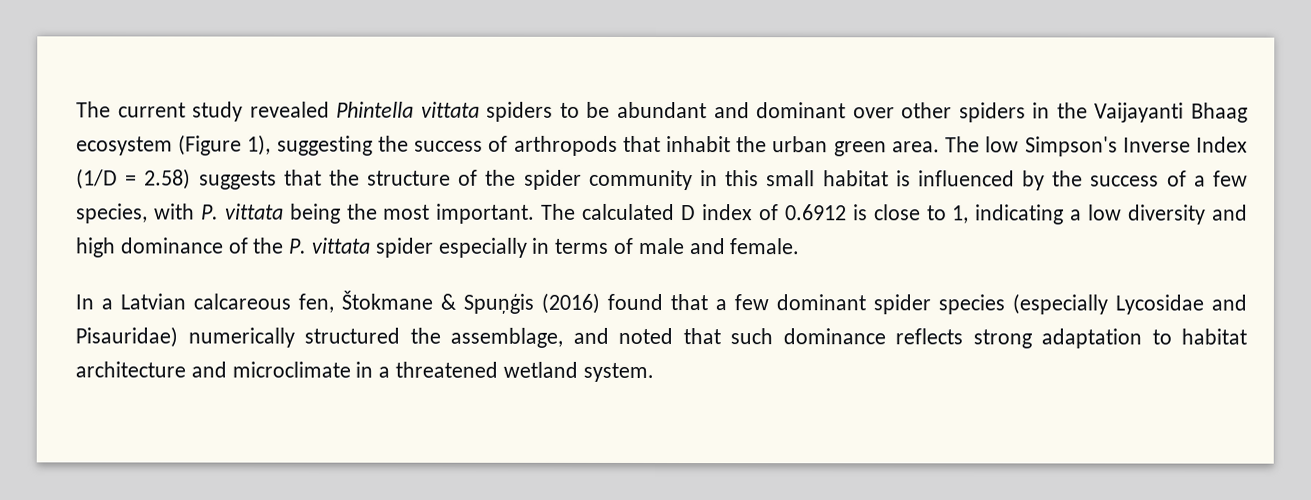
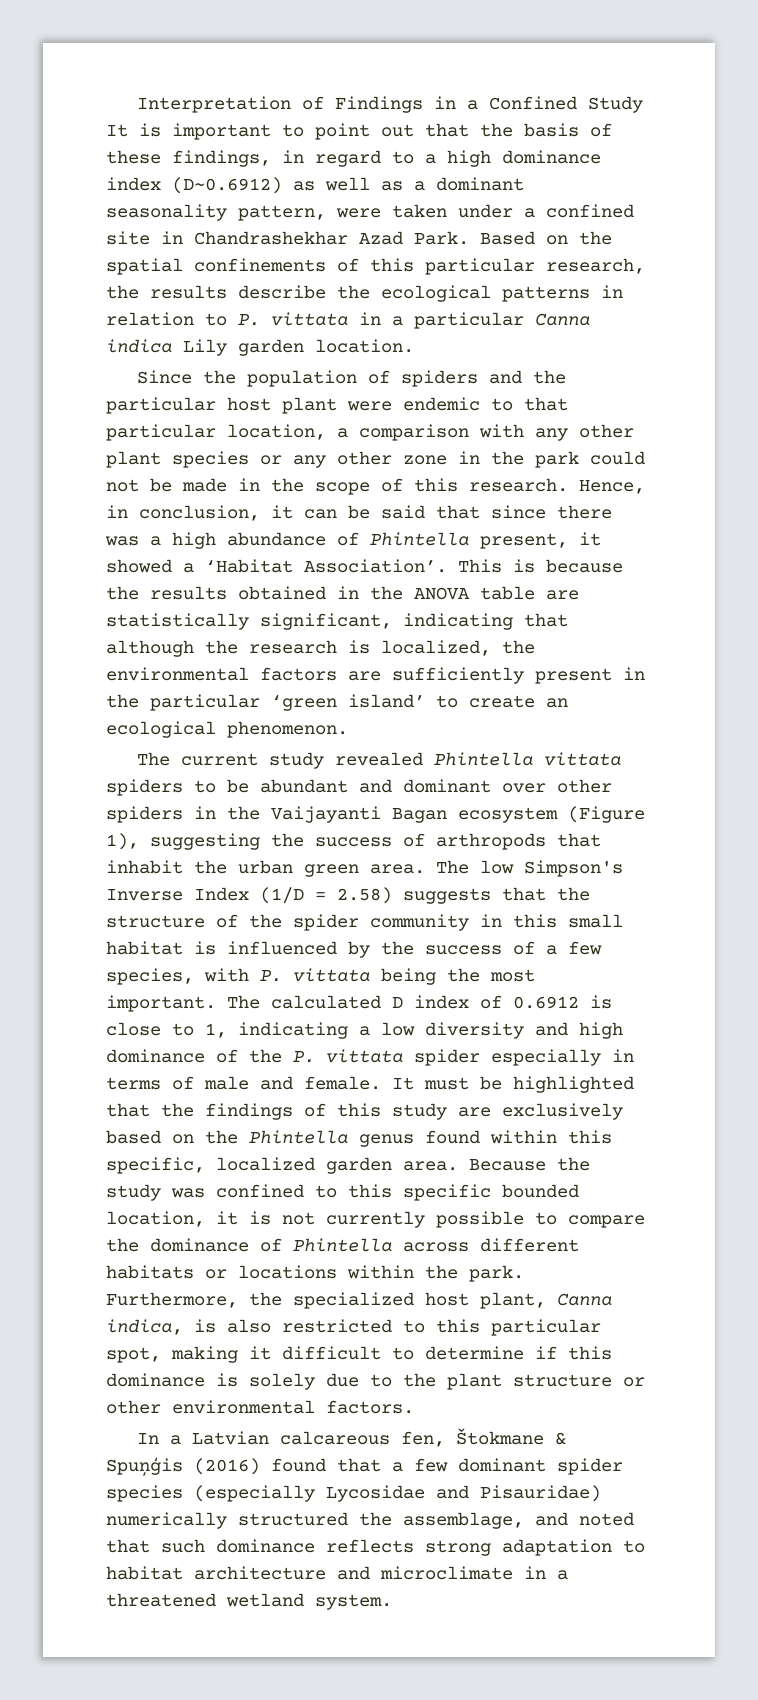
+ Interpretation of Findings in a Confined Study It is important to point out that the basis of these findings, in regard to a high dominance index (D~0.6912) as well as a dominant seasonality pattern, were taken under a confined site in Chandrashekhar Azad Park. Based on the spatial confinements of this particular research, the results describe the ecological patterns in relation to P. vittata in a particular Canna indica Lily garden location.
+ Since the population of spiders and the particular host plant were endemic to that particular location, a comparison with any other plant species or any other zone in the park could not be made in the scope of this research. Hence, in conclusion, it can be said that since there was a high abundance of Phintella present, it showed a ‘Habitat Association’. This is because the results obtained in the ANOVA table are statistically significant, indicating that although the research is localized, the environmental factors are sufficiently present in the particular ‘green island’ to create an ecological phenomenon.
- The current study revealed Phintella vittata spiders to be abundant and dominant over other spiders in the Vaijayanti Bhaag ecosystem (Figure 1), suggesting the success of arthropods that inhabit the urban green area.
+ The current study revealed Phintella vittata spiders to be abundant and dominant over other spiders in the Vaijayanti Bagan ecosystem (Figure 1), suggesting the success of arthropods that inhabit the urban green area.
+ It must be highlighted that the findings of this study are exclusively based on the Phintella genus found within this specific, localized garden area. Because the study was confined to this specific bounded location, it is not currently possible to compare the dominance of Phintella across different habitats or locations within the park. Furthermore, the specialized host plant, Canna indica, is also restricted to this particular spot, making it difficult to determine if this dominance is solely due to the plant structure or other environmental factors.

